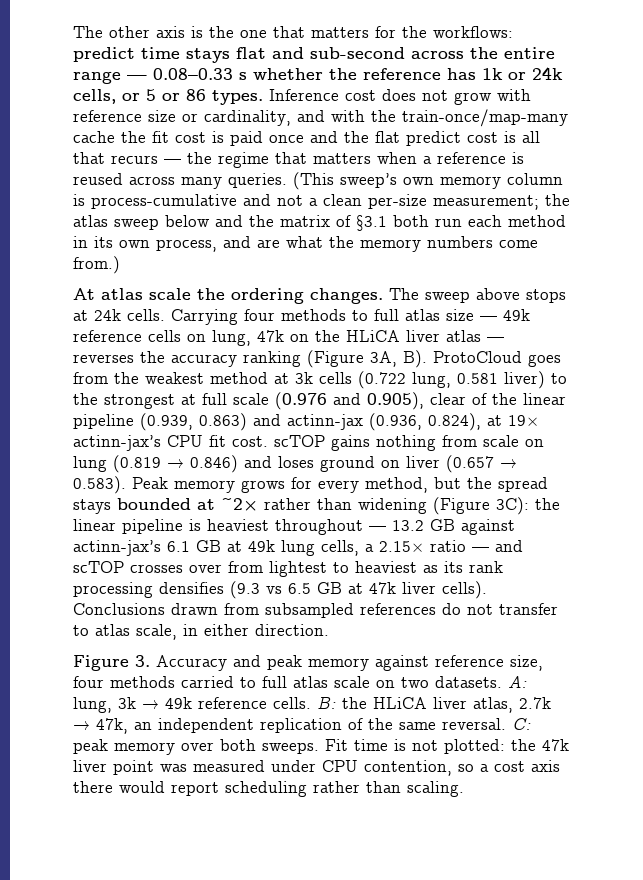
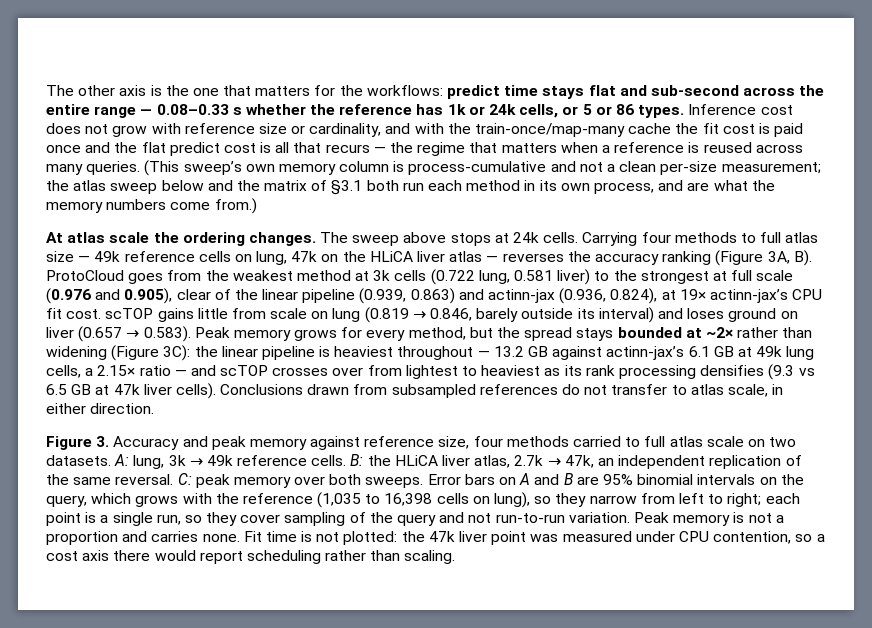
- Carrying four methods to full atlas size — 49k reference cells on lung, 47k on the HLiCA liver atlas — reverses the accuracy ranking (Figure 3A, B). ProtoCloud goes from the weakest method at 3k cells (0.722 lung, 0.581 liver) to the strongest at full scale (0.976 and 0.905), clear of the linear pipeline (0.939, 0.863) and actinn-jax (0.936, 0.824), at 19× actinn-jax’s CPU fit cost. scTOP gains nothing from scale on lung (0.819 → 0.846) and loses ground on liver (0.657 → 0.583). Peak memory grows for every method, but the spread stays bounded at ~2× rather than widening (Figure 3C):
+ Carrying four methods to full atlas size — 49k reference cells on lung, 47k on the HLiCA liver atlas — reverses the accuracy ranking (Figure 3A, B). ProtoCloud goes from the weakest method at 3k cells (0.722 lung, 0.581 liver) to the strongest at full scale (0.976 and 0.905), clear of the linear pipeline (0.939, 0.863) and actinn-jax (0.936, 0.824), at 19× actinn-jax’s CPU fit cost. scTOP gains little from scale on lung (0.819 → 0.846, barely outside its interval) and loses ground on liver (0.657 → 0.583). Peak memory grows for every method, but the spread stays bounded at ~2× rather than widening (Figure 3C):
+ Error bars on A and B are 95% binomial intervals on the query, which grows with the reference (1,035 to 16,398 cells on lung), so they narrow from left to right; each point is a single run, so they cover sampling of the query and not run-to-run variation. Peak memory is not a proportion and carries none.

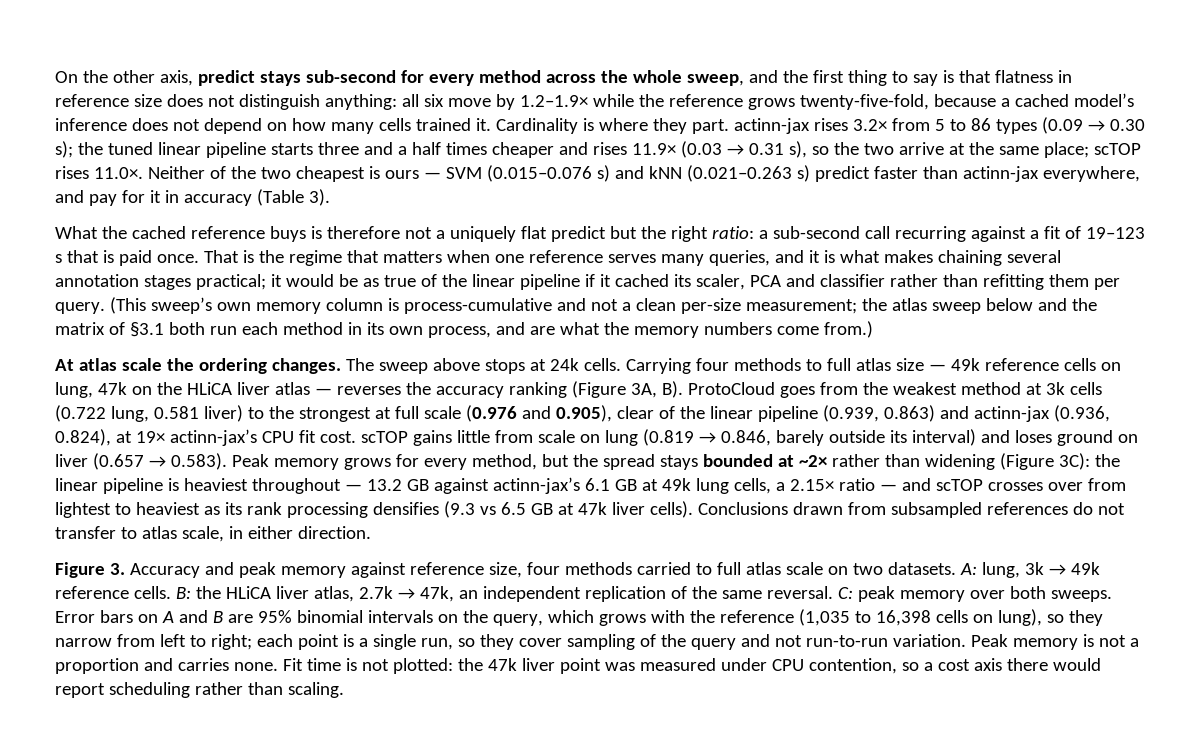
- The other axis is the one that matters for the workflows: predict time stays flat and sub-second across the entire range — 0.08–0.33 s whether the reference has 1k or 24k cells, or 5 or 86 types. Inference cost does not grow with reference size or cardinality, and with the train-once/map-many cache the fit cost is paid once and the flat predict cost is all that recurs — the regime that matters when a reference is reused across many queries.
+ On the other axis, predict stays sub-second for every method across the whole sweep, and the first thing to say is that flatness in reference size does not distinguish anything: all six move by 1.2–1.9× while the reference grows twenty-five-fold, because a cached model’s inference does not depend on how many cells trained it. Cardinality is where they part. actinn-jax rises 3.2× from 5 to 86 types (0.09 → 0.30 s); the tuned linear pipeline starts three and a half times cheaper and rises 11.9× (0.03 → 0.31 s), so the two arrive at the same place; scTOP rises 11.0×. Neither of the two cheapest is ours — SVM (0.015–0.076 s) and kNN (0.021–0.263 s) predict faster than actinn-jax everywhere, and pay for it in accuracy (Table 3).
+ What the cached reference buys is therefore not a uniquely flat predict but the right ratio: a sub-second call recurring against a fit of 19–123 s that is paid once. That is the regime that matters when one reference serves many queries, and it is what makes chaining several annotation stages practical; it would be as true of the linear pipeline if it cached its scaler, PCA and classifier rather than refitting them per query.

